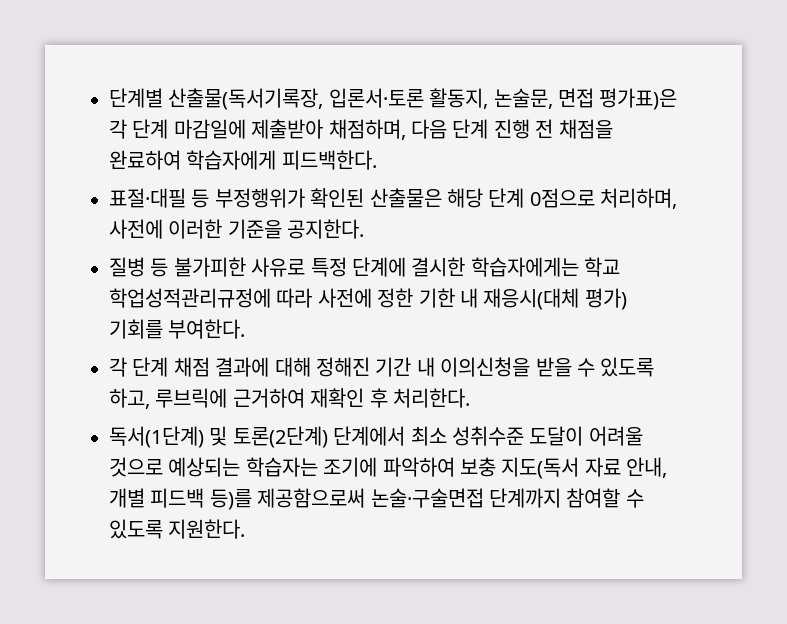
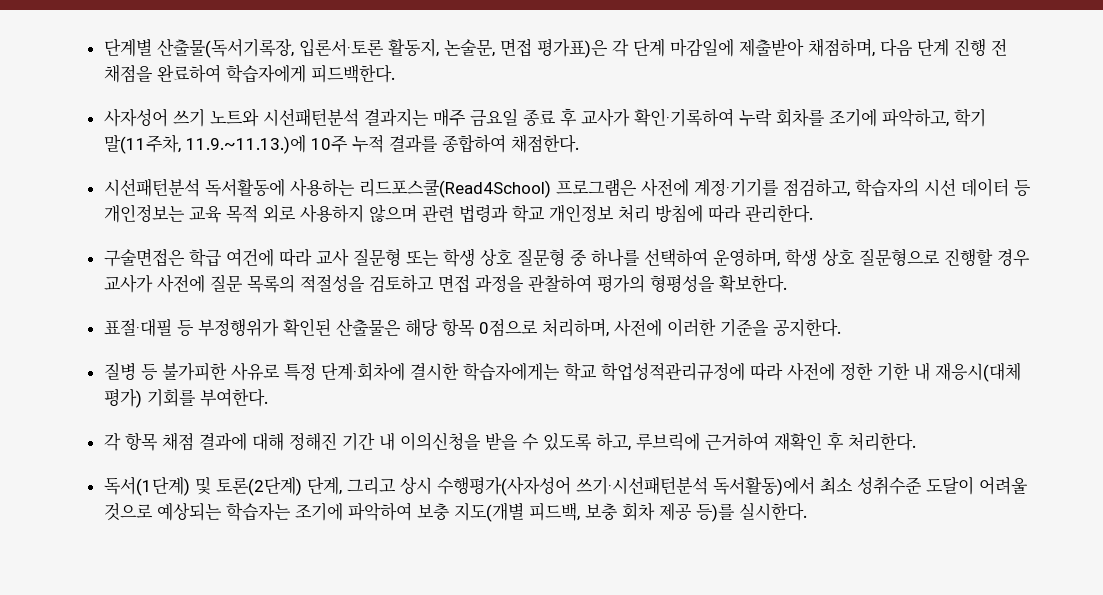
+ 사자성어 쓰기 노트와 시선패턴분석 결과지는 매주 금요일 종료 후 교사가 확인·기록하여 누락 회차를 조기에 파악하고, 학기 말(11주차, 11.9.~11.13.)에 10주 누적 결과를 종합하여 채점한다.
+ 시선패턴분석 독서활동에 사용하는 리드포스쿨(Read4School) 프로그램은 사전에 계정·기기를 점검하고, 학습자의 시선 데이터 등 개인정보는 교육 목적 외로 사용하지 않으며 관련 법령과 학교 개인정보 처리 방침에 따라 관리한다.
+ 구술면접은 학급 여건에 따라 교사 질문형 또는 학생 상호 질문형 중 하나를 선택하여 운영하며, 학생 상호 질문형으로 진행할 경우 교사가 사전에 질문 목록의 적절성을 검토하고 면접 과정을 관찰하여 평가의 형평성을 확보한다.
- 표절·대필 등 부정행위가 확인된 산출물은 해당 단계 0점으로 처리하며, 사전에 이러한 기준을 공지한다.
+ 표절·대필 등 부정행위가 확인된 산출물은 해당 항목 0점으로 처리하며, 사전에 이러한 기준을 공지한다.
- 질병 등 불가피한 사유로 특정 단계에 결시한 학습자에게는 학교 학업성적관리규정에 따라 사전에 정한 기한 내 재응시(대체 평가) 기회를 부여한다.
+ 질병 등 불가피한 사유로 특정 단계·회차에 결시한 학습자에게는 학교 학업성적관리규정에 따라 사전에 정한 기한 내 재응시(대체 평가) 기회를 부여한다.
- 각 단계 채점 결과에 대해 정해진 기간 내 이의신청을 받을 수 있도록 하고, 루브릭에 근거하여 재확인 후 처리한다.
+ 각 항목 채점 결과에 대해 정해진 기간 내 이의신청을 받을 수 있도록 하고, 루브릭에 근거하여 재확인 후 처리한다.
- 독서(1단계) 및 토론(2단계) 단계에서 최소 성취수준 도달이 어려울 것으로 예상되는 학습자는 조기에 파악하여 보충 지도(독서 자료 안내, 개별 피드백 등)를 제공함으로써 논술·구술면접 단계까지 참여할 수 있도록 지원한다.
+ 독서(1단계) 및 토론(2단계) 단계, 그리고 상시 수행평가(사자성어 쓰기·시선패턴분석 독서활동)에서 최소 성취수준 도달이 어려울 것으로 예상되는 학습자는 조기에 파악하여 보충 지도(개별 피드백, 보충 회차 제공 등)를 실시한다.

